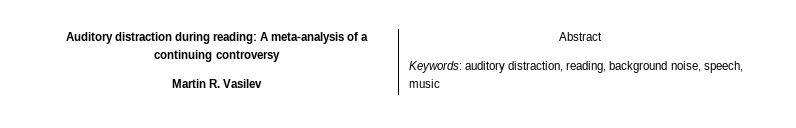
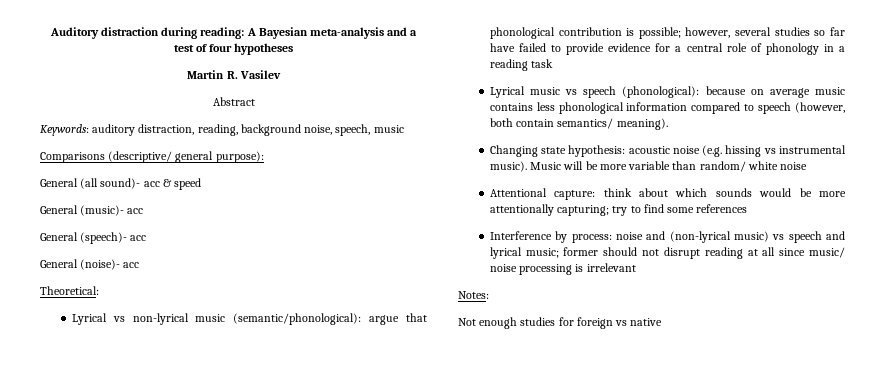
- Auditory distraction during reading: A meta-analysis of a continuing controversy
+ Auditory distraction during reading: A Bayesian meta-analysis and a test of four hypotheses
+ Comparisons (descriptive/ general purpose):
+ General (all sound)- acc & speed
+ General (music)- acc
+ General (speech)- acc
+ General (noise)- acc
+ Theoretical:
+ Lyrical vs non-lyrical music (semantic/phonological): argue that phonological contribution is possible; however, several studies so far have failed to provide evidence for a central role of phonology in a reading task
+ Lyrical music vs speech (phonological): because on average music contains less phonological information compared to speech (however, both contain semantics/ meaning).
+ Changing state hypothesis: acoustic noise (e.g. hissing vs instrumental music). Music will be more variable than random/ white noise
+ Attentional capture: think about which sounds would be more attentionally capturing; try to find some references
+ Interference by process: noise and (non-lyrical music) vs speech and lyrical music; former should not disrupt reading at all since music/ noise processing is irrelevant
+ Notes:
+ Not enough studies for foreign vs native

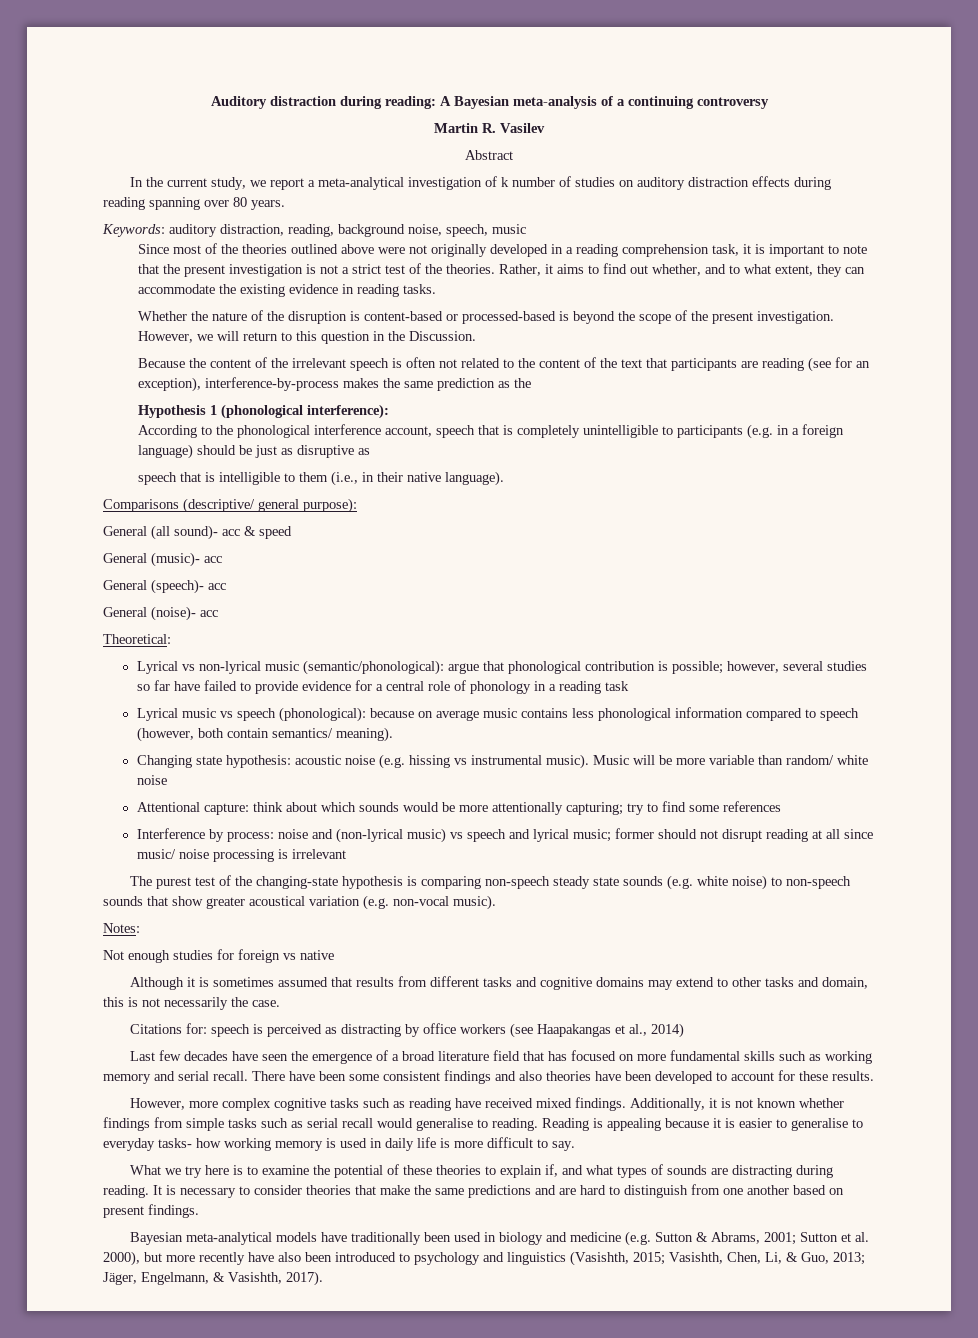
- Auditory distraction during reading: A Bayesian meta-analysis and a test of four hypotheses
+ Auditory distraction during reading: A Bayesian meta-analysis of a continuing controversy
  Martin R. Vasilev
  Abstract
+ In the current study, we report a meta-analytical investigation of k number of studies on auditory distraction effects during reading spanning over 80 years.
+ Since most of the theories outlined above were not originally developed in a reading comprehension task, it is important to note that the present investigation is not a strict test of the theories. Rather, it aims to find out whether, and to what extent, they can accommodate the existing evidence in reading tasks.
+ Whether the nature of the disruption is content-based or processed-based is beyond the scope of the present investigation. However, we will return to this question in the Discussion.
+ Because the content of the irrelevant speech is often not related to the content of the text that participants are reading (see for an exception), interference-by-process makes the same prediction as the
+ Hypothesis 1 (phonological interference):
+ According to the phonological interference account, speech that is completely unintelligible to participants (e.g. in a foreign language) should be just as disruptive as
+ speech that is intelligible to them (i.e., in their native language).
+ The purest test of the changing-state hypothesis is comparing non-speech steady state sounds (e.g. white noise) to non-speech sounds that show greater acoustical variation (e.g. non-vocal music).
+ Although it is sometimes assumed that results from different tasks and cognitive domains may extend to other tasks and domain, this is not necessarily the case.
+ Citations for: speech is perceived as distracting by office workers (see Haapakangas et al., 2014)
+ Last few decades have seen the emergence of a broad literature field that has focused on more fundamental skills such as working memory and serial recall. There have been some consistent findings and also theories have been developed to account for these results.
+ However, more complex cognitive tasks such as reading have received mixed findings. Additionally, it is not known whether findings from simple tasks such as serial recall would generalise to reading. Reading is appealing because it is easier to generalise to everyday tasks- how working memory is used in daily life is more difficult to say.
+ What we try here is to examine the potential of these theories to explain if, and what types of sounds are distracting during reading. It is necessary to consider theories that make the same predictions and are hard to distinguish from one another based on present findings.
+ Bayesian meta-analytical models have traditionally been used in biology and medicine (e.g. Sutton & Abrams, 2001; Sutton et al. 2000), but more recently have also been introduced to psychology and linguistics (Vasishth, 2015; Vasishth, Chen, Li, & Guo, 2013; Jäger, Engelmann, & Vasishth, 2017).

